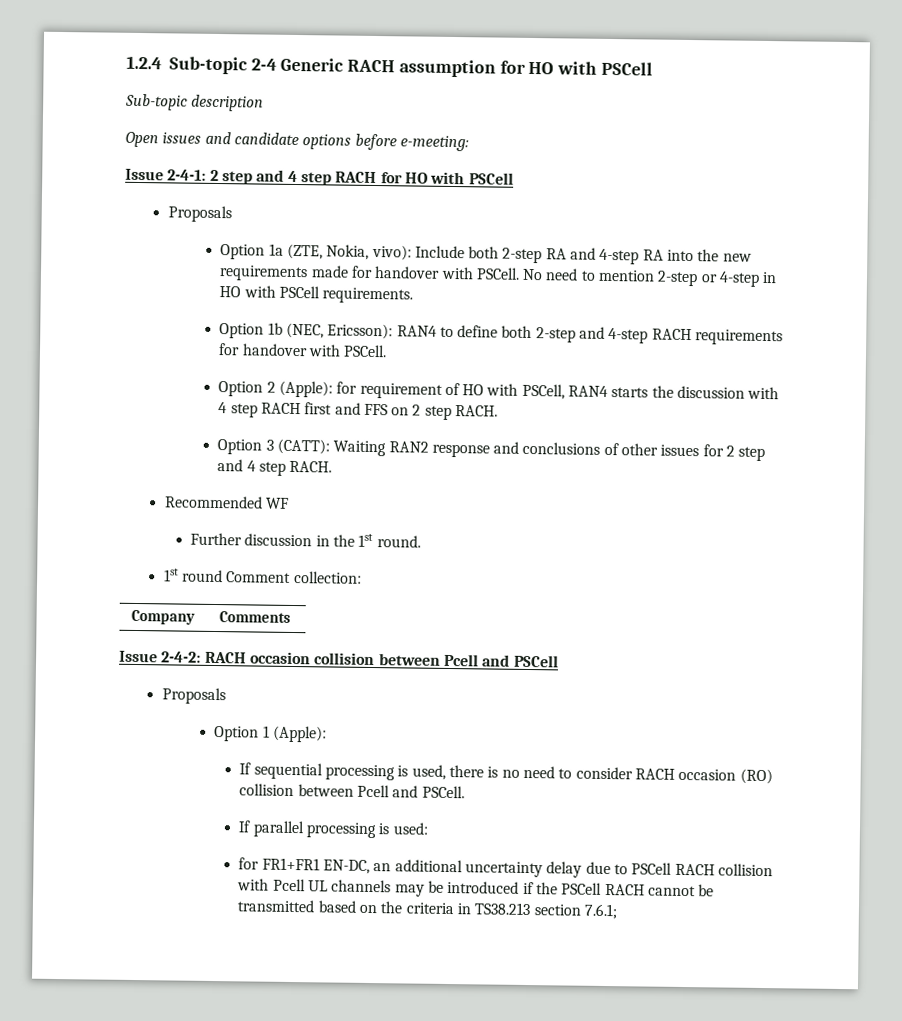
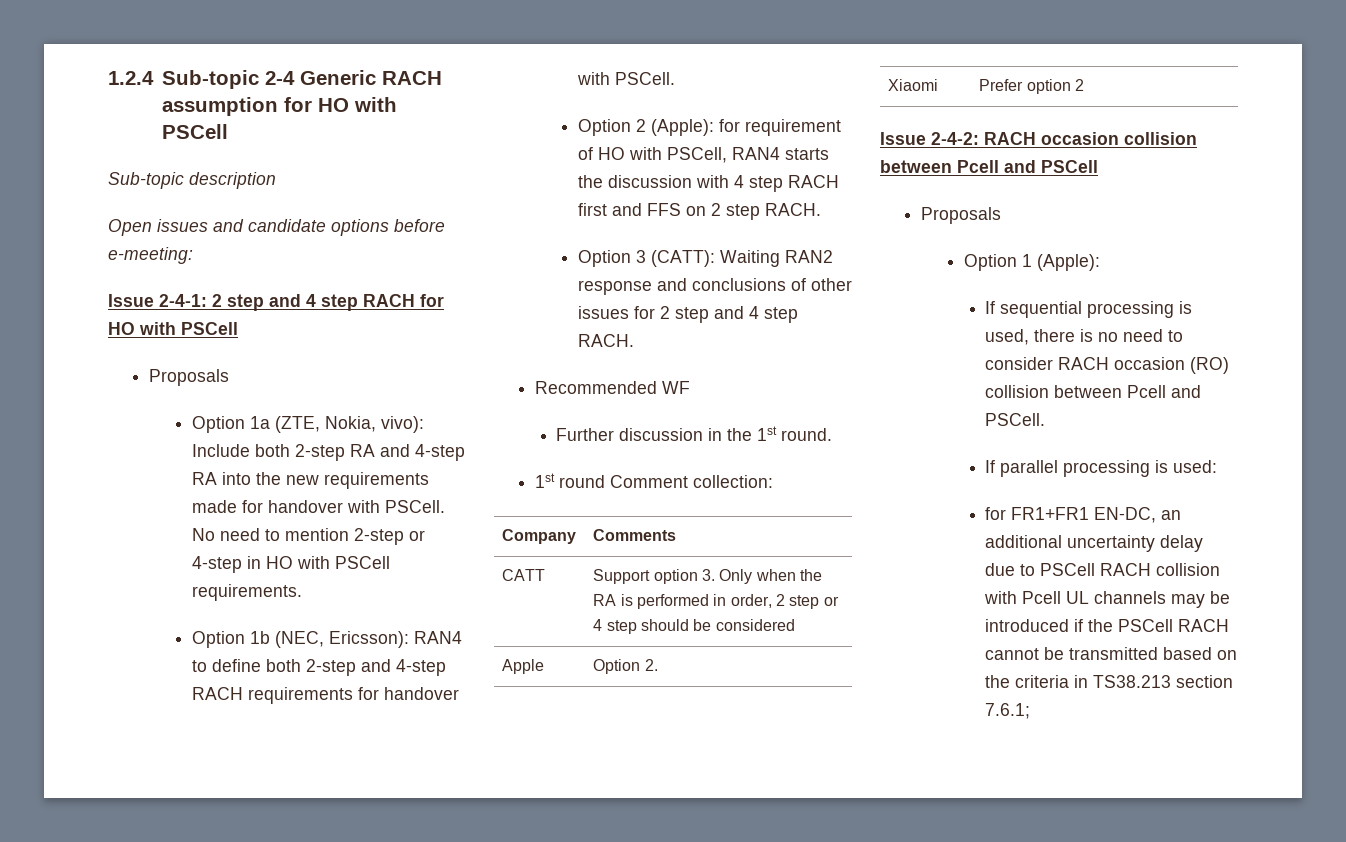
+ CATT | Support option 3. Only when the RA is performed in order, 2 step or 4 step should be considered
+ Apple | Option 2.
+ Xiaomi | Prefer option 2

